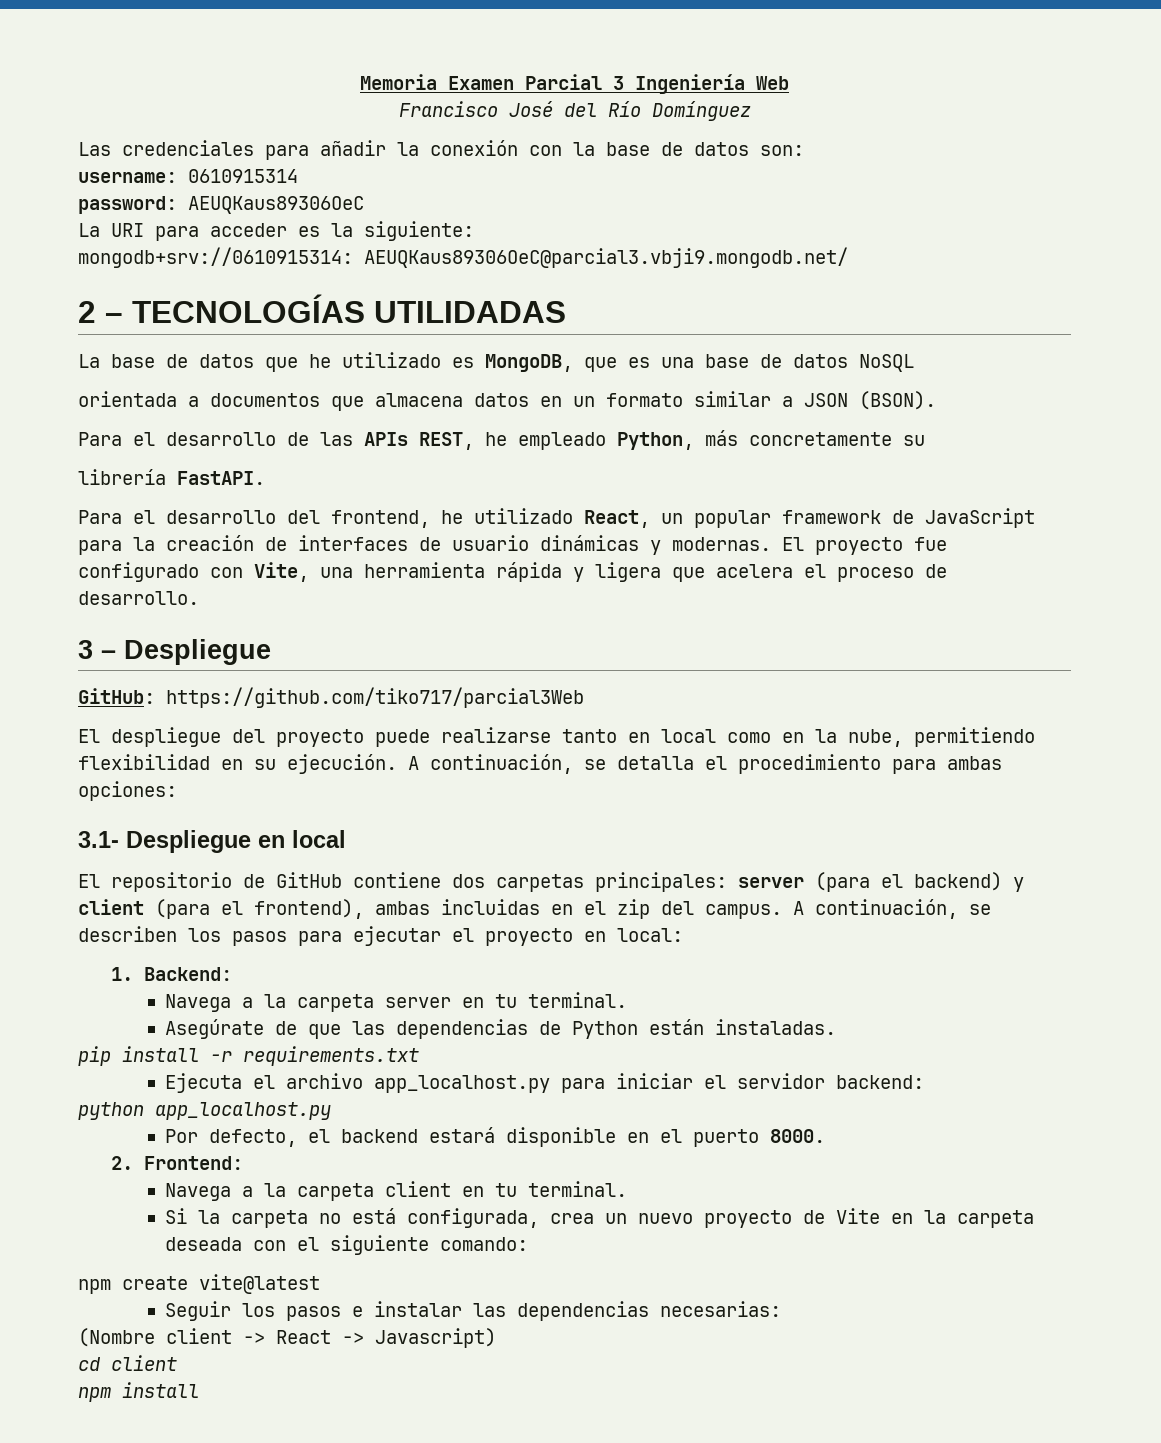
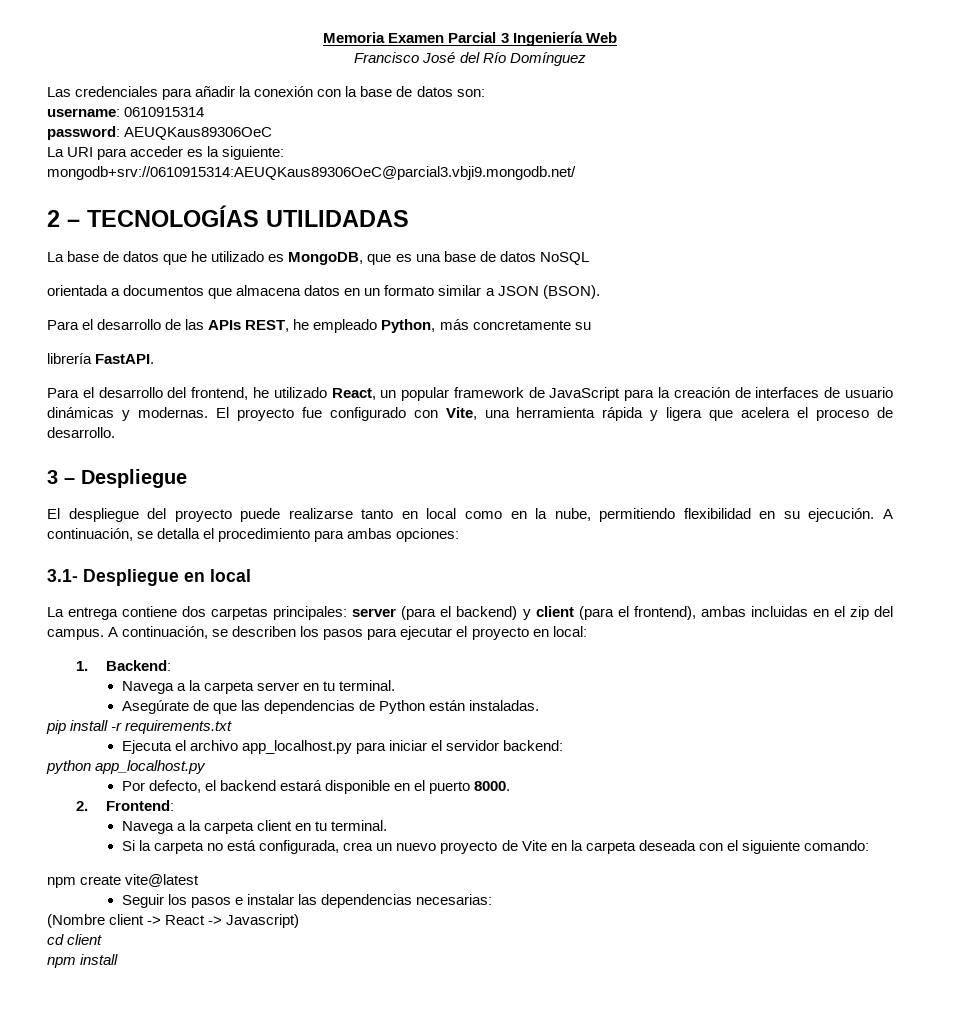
- mongodb+srv://0610915314: AEUQKaus89306OeC@parcial3.vbji9.mongodb.net/
+ mongodb+srv://0610915314:AEUQKaus89306OeC@parcial3.vbji9.mongodb.net/
- GitHub: https://github.com/tiko717/parcial3Web
- El repositorio de GitHub contiene dos carpetas principales: server (para el backend) y client (para el frontend), ambas incluidas en el zip del campus.
+ La entrega contiene dos carpetas principales: server (para el backend) y client (para el frontend), ambas incluidas en el zip del campus.

